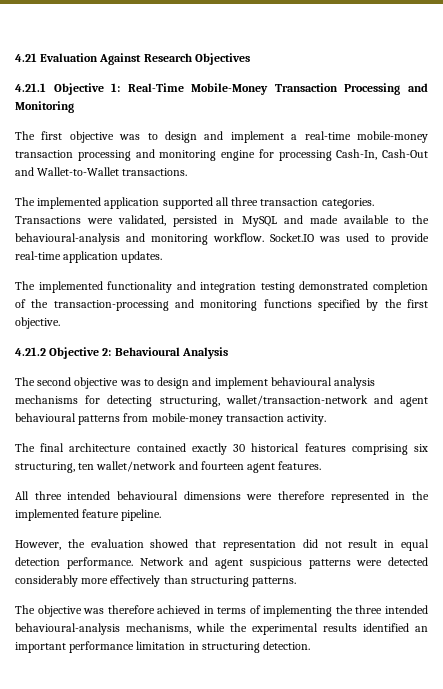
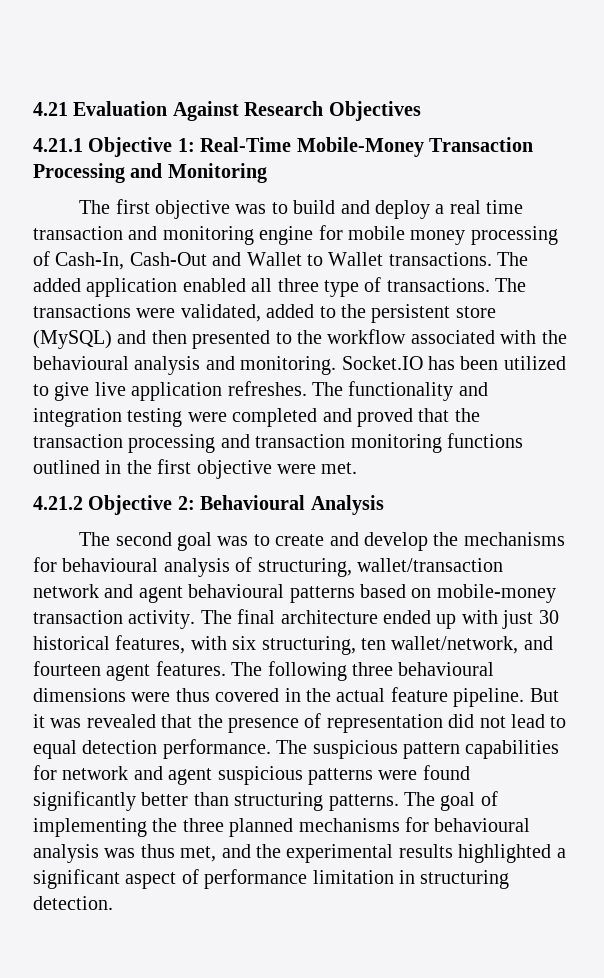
- The first objective was to design and implement a real-time mobile-money transaction processing and monitoring engine for processing Cash-In, Cash-Out and Wallet-to-Wallet transactions.
- The implemented application supported all three transaction categories. Transactions were validated, persisted in MySQL and made available to the behavioural-analysis and monitoring workflow. Socket.IO was used to provide real-time application updates.
- The implemented functionality and integration testing demonstrated completion of the transaction-processing and monitoring functions specified by the first objective.
+ The first objective was to build and deploy a real time transaction and monitoring engine for mobile money processing of Cash-In, Cash-Out and Wallet to Wallet transactions. The added application enabled all three type of transactions. The transactions were validated, added to the persistent store (MySQL) and then presented to the workflow associated with the behavioural analysis and monitoring. Socket.IO has been utilized to give live application refreshes. The functionality and integration testing were completed and proved that the transaction processing and transaction monitoring functions outlined in the first objective were met.
- The second objective was to design and implement behavioural analysis mechanisms for detecting structuring, wallet/transaction-network and agent behavioural patterns from mobile-money transaction activity.
- The final architecture contained exactly 30 historical features comprising six structuring, ten wallet/network and fourteen agent features.
- All three intended behavioural dimensions were therefore represented in the implemented feature pipeline.
- However, the evaluation showed that representation did not result in equal detection performance.
+ The second goal was to create and develop the mechanisms for behavioural analysis of structuring, wallet/transaction network and agent behavioural patterns based on mobile-money transaction activity. The final architecture ended up with just 30 historical features, with six structuring, ten wallet/network, and fourteen agent features. The following three behavioural dimensions were thus covered in the actual feature pipeline. But it was revealed that the presence of representation did not lead to equal detection performance.
- Network and agent suspicious patterns were detected considerably more effectively than structuring patterns.
- The objective was therefore achieved in terms of implementing the three intended behavioural-analysis mechanisms, while the experimental results identified an important performance limitation in structuring detection.
+ The suspicious pattern capabilities for network and agent suspicious patterns were found significantly better than structuring patterns. The goal of implementing the three planned mechanisms for behavioural analysis was thus met, and the experimental results highlighted a significant aspect of performance limitation in structuring detection.

